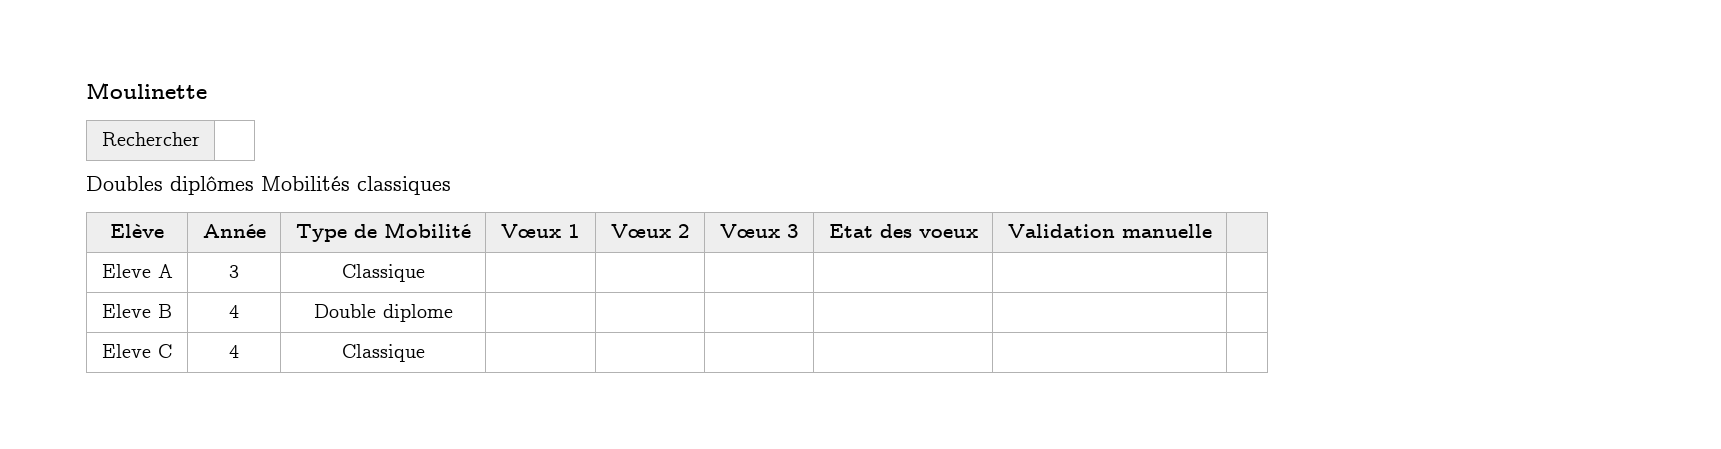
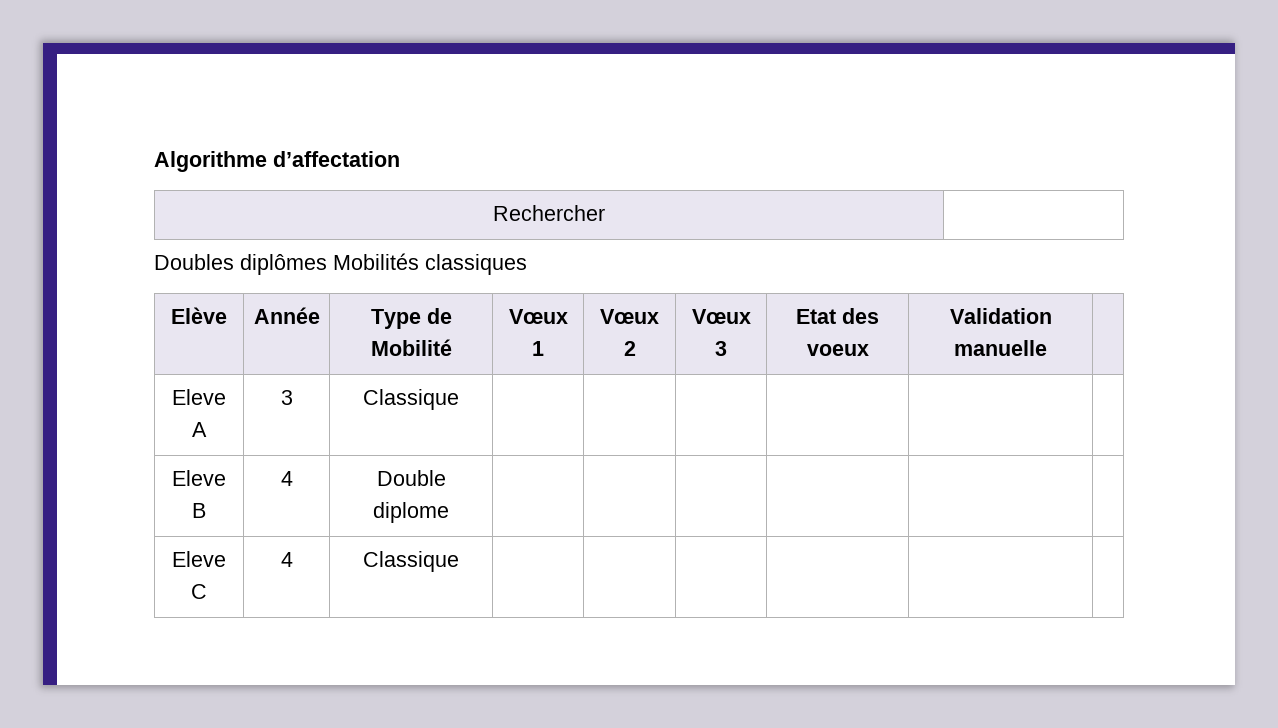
- Moulinette
+ Algorithme d’affectation

